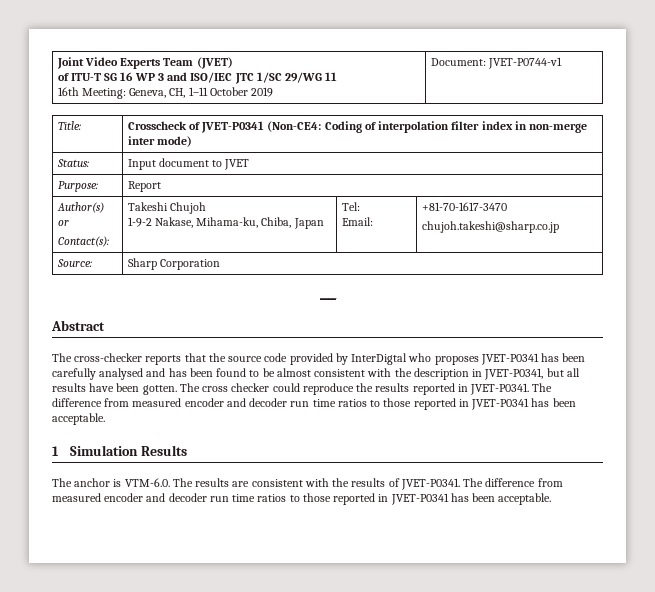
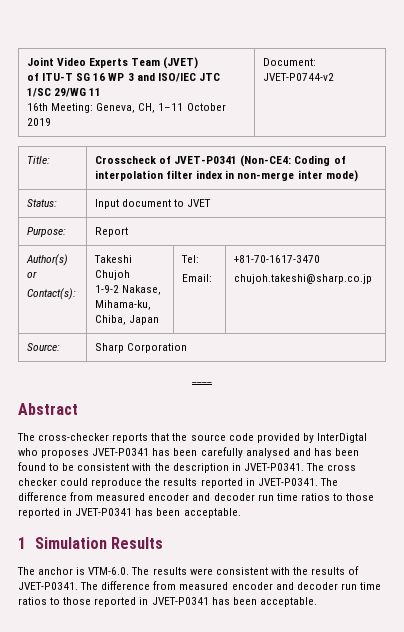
  Joint Video Experts Team (JVET)
  of ITU-T SG 16 WP 3 and ISO/IEC JTC 1/SC 29/WG 11
- 16th Meeting: Geneva, CH, 1–11 October 2019 | Document: JVET-P0744-v1
+ 16th Meeting: Geneva, CH, 1–11 October 2019 | Document: JVET-P0744-v2
- The cross-checker reports that the source code provided by InterDigtal who proposes JVET-P0341 has been carefully analysed and has been found to be almost consistent with the description in JVET-P0341, but all results have been gotten.
+ The cross-checker reports that the source code provided by InterDigtal who proposes JVET-P0341 has been carefully analysed and has been found to be consistent with the description in JVET-P0341.
- The anchor is VTM-6.0. The results are consistent with the results of JVET-P0341.
+ The anchor is VTM-6.0. The results were consistent with the results of JVET-P0341.

